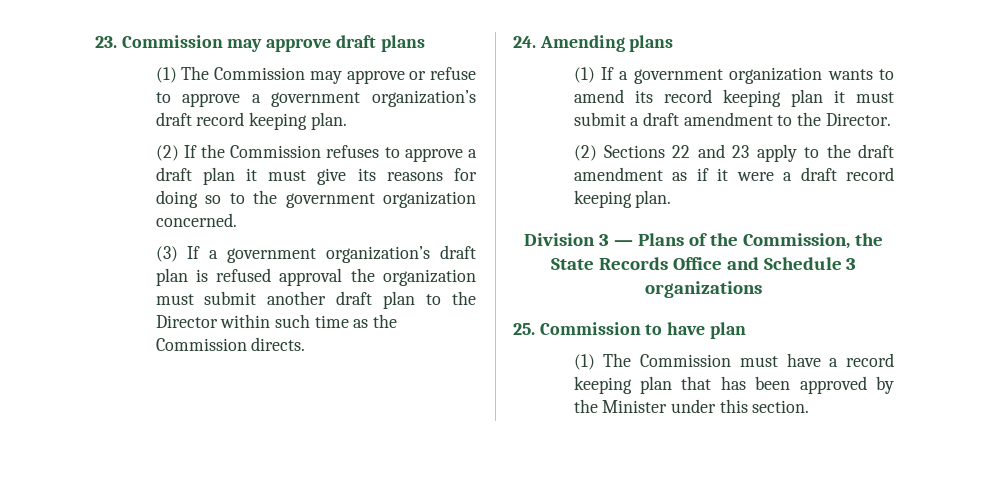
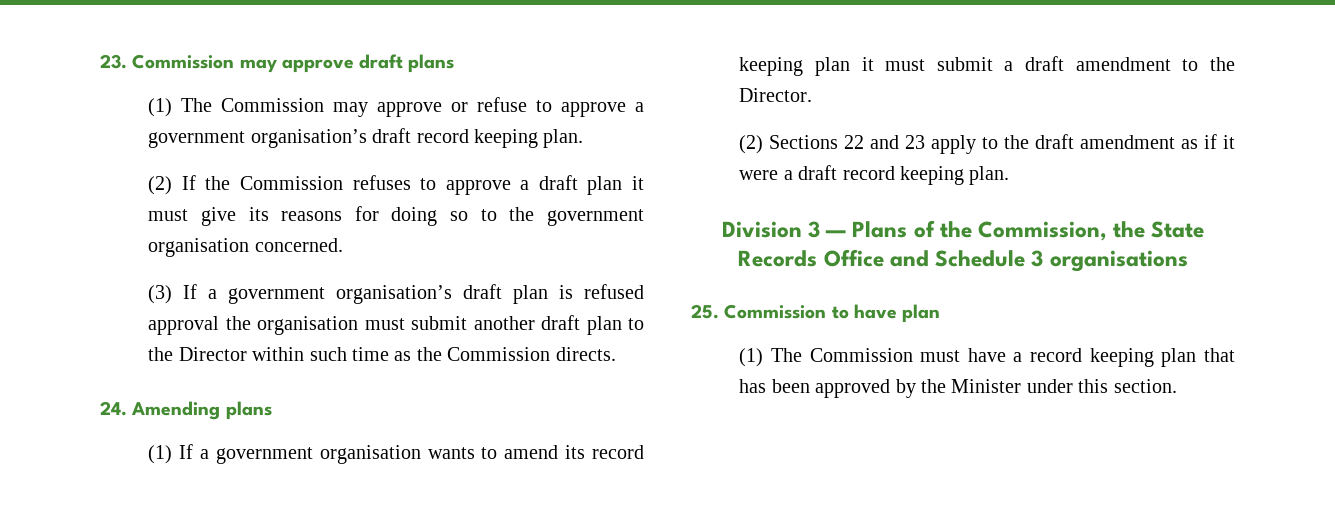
- (1) The Commission may approve or refuse to approve a government organization’s draft record keeping plan.
+ (1) The Commission may approve or refuse to approve a government organisation’s draft record keeping plan.
- (2) If the Commission refuses to approve a draft plan it must give its reasons for doing so to the government organization concerned.
+ (2) If the Commission refuses to approve a draft plan it must give its reasons for doing so to the government organisation concerned.
- (3) If a government organization’s draft plan is refused approval the organization must submit another draft plan to the Director within such time as the Commission directs.
+ (3) If a government organisation’s draft plan is refused approval the organisation must submit another draft plan to the Director within such time as the Commission directs.
- (1) If a government organization wants to amend its record keeping plan it must submit a draft amendment to the Director.
+ (1) If a government organisation wants to amend its record keeping plan it must submit a draft amendment to the Director.
- Division 3 — Plans of the Commission, the State Records Office and Schedule 3 organizations
+ Division 3 — Plans of the Commission, the State Records Office and Schedule 3 organisations

